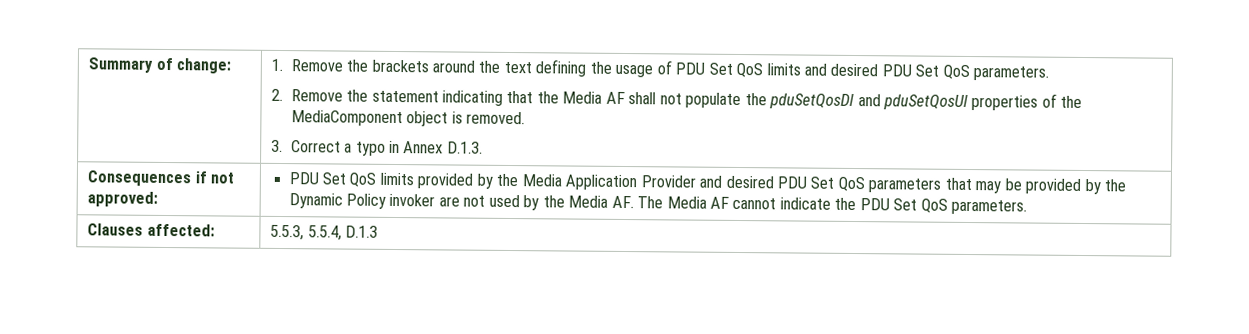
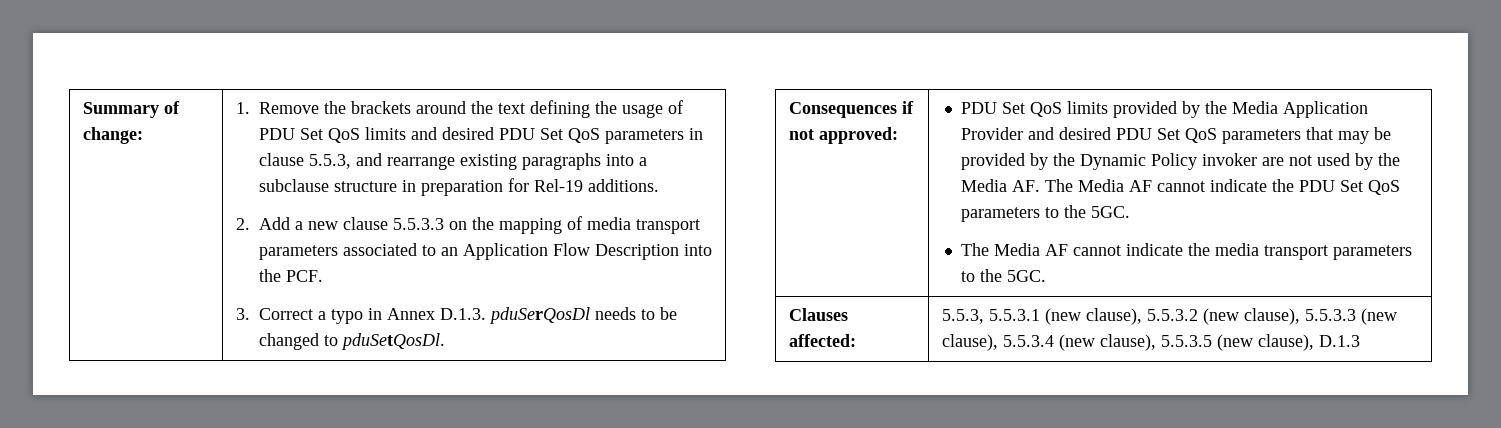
- 1. Remove the brackets around the text defining the usage of PDU Set QoS limits and desired PDU Set QoS parameters.
- 2. Remove the statement indicating that the Media AF shall not populate the pduSetQosDl and pduSetQosUl properties of the MediaComponent object is removed.
+ 1. Remove the brackets around the text defining the usage of PDU Set QoS limits and desired PDU Set QoS parameters in clause 5.5.3, and rearrange existing paragraphs into a subclause structure in preparation for Rel-19 additions.
+ 2. Add a new clause 5.5.3.3 on the mapping of media transport parameters associated to an Application Flow Description into the PCF.
- 3. Correct a typo in Annex D.1.3.
+ 3. Correct a typo in Annex D.1.3. pduSerQosDl needs to be changed to pduSetQosDl.
- PDU Set QoS limits provided by the Media Application Provider and desired PDU Set QoS parameters that may be provided by the Dynamic Policy invoker are not used by the Media AF. The Media AF cannot indicate the PDU Set QoS parameters.
- Clauses affected: | 5.5.3, 5.5.4, D.1.3
+ PDU Set QoS limits provided by the Media Application Provider and desired PDU Set QoS parameters that may be provided by the Dynamic Policy invoker are not used by the Media AF. The Media AF cannot indicate the PDU Set QoS parameters to the 5GC.
+ The Media AF cannot indicate the media transport parameters to the 5GC.
+ Clauses affected: | 5.5.3, 5.5.3.1 (new clause), 5.5.3.2 (new clause), 5.5.3.3 (new clause), 5.5.3.4 (new clause), 5.5.3.5 (new clause), D.1.3

